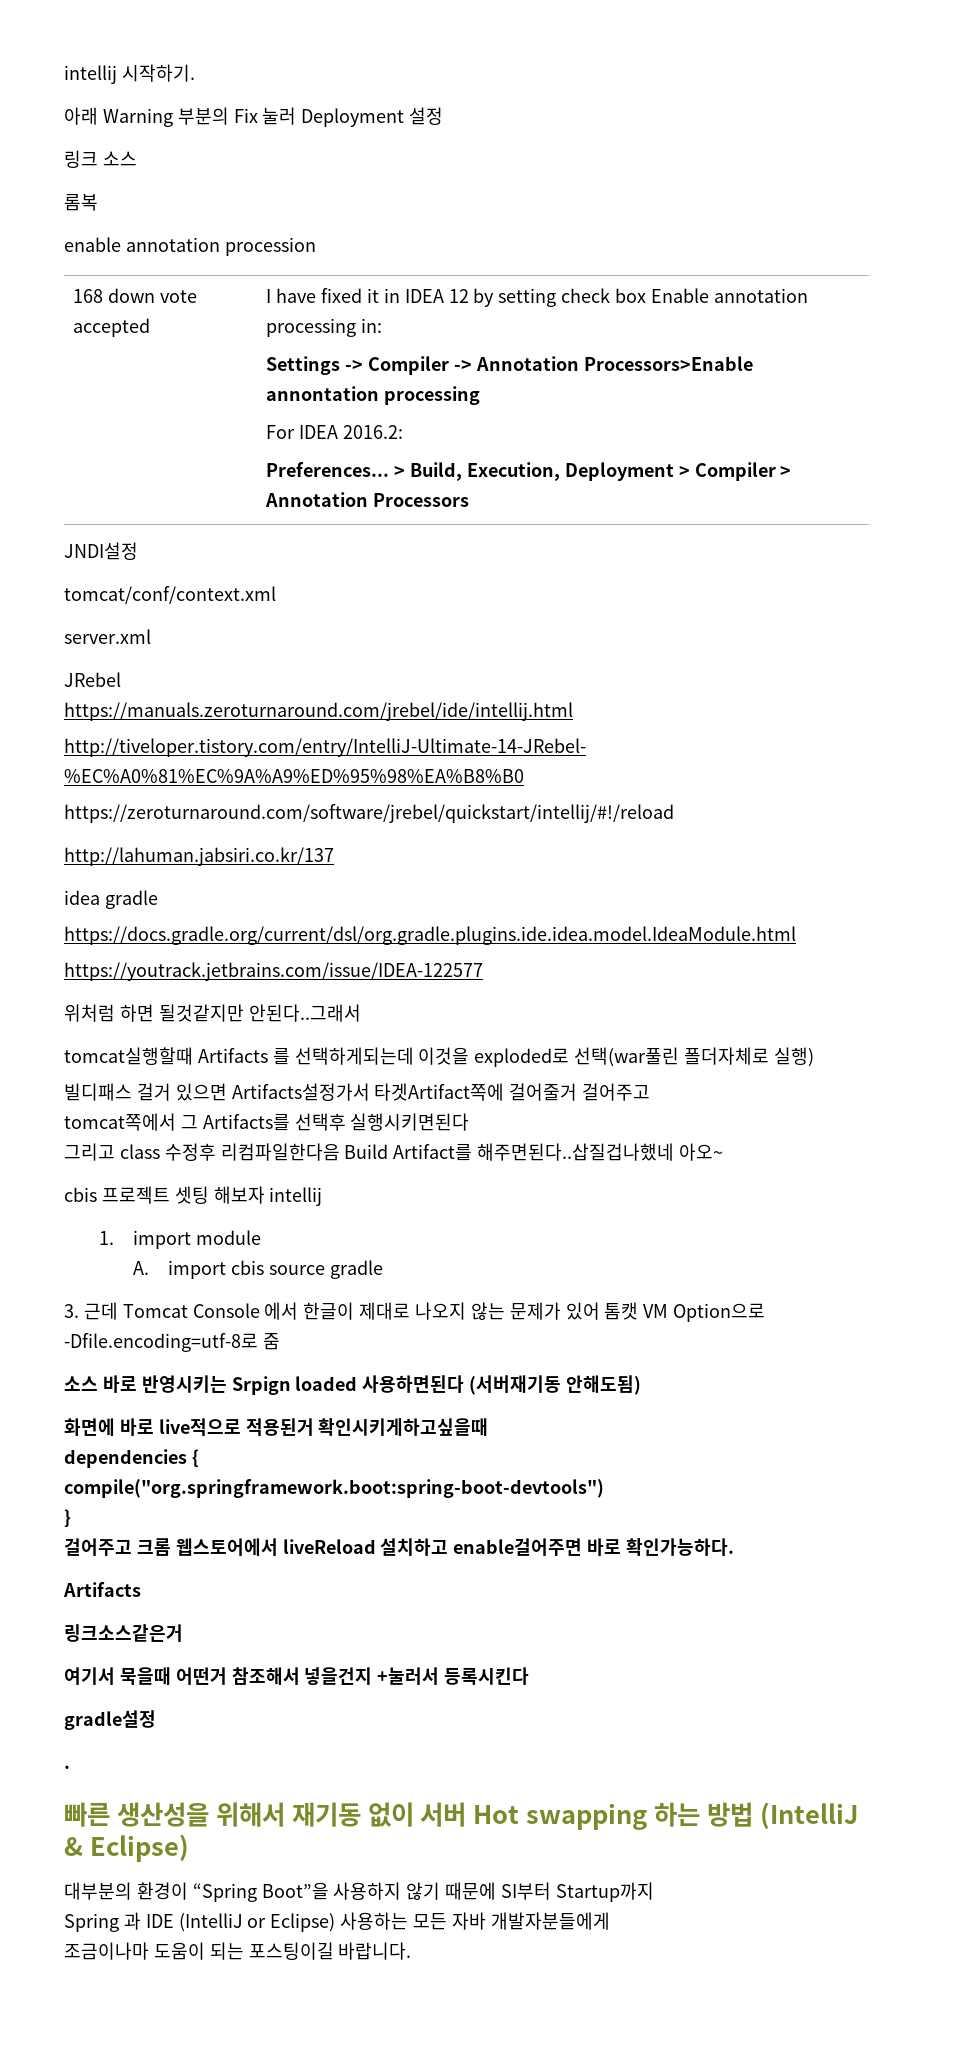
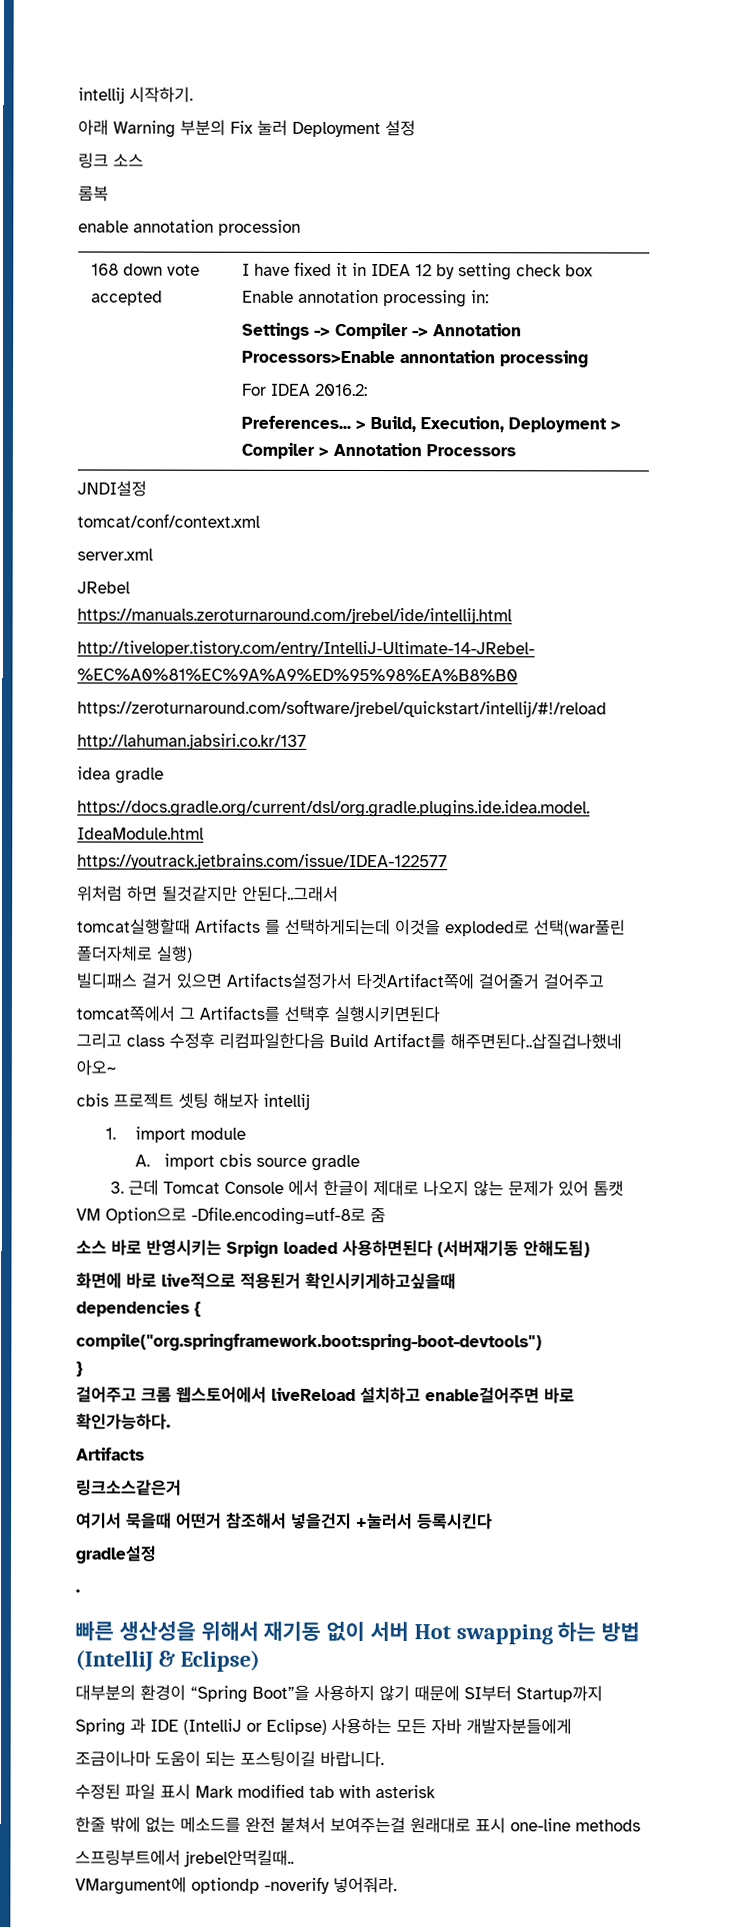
+ 수정된 파일 표시 Mark modified tab with asterisk
+ 한줄 밖에 없는 메소드를 완전 붙쳐서 보여주는걸 원래대로 표시 one-line methods
+ 스프링부트에서 jrebel안먹킬때..
+ VMargument에 optiondp -noverify 넣어줘라.

